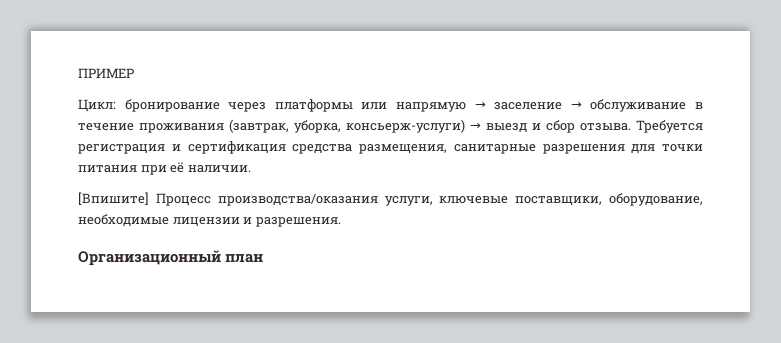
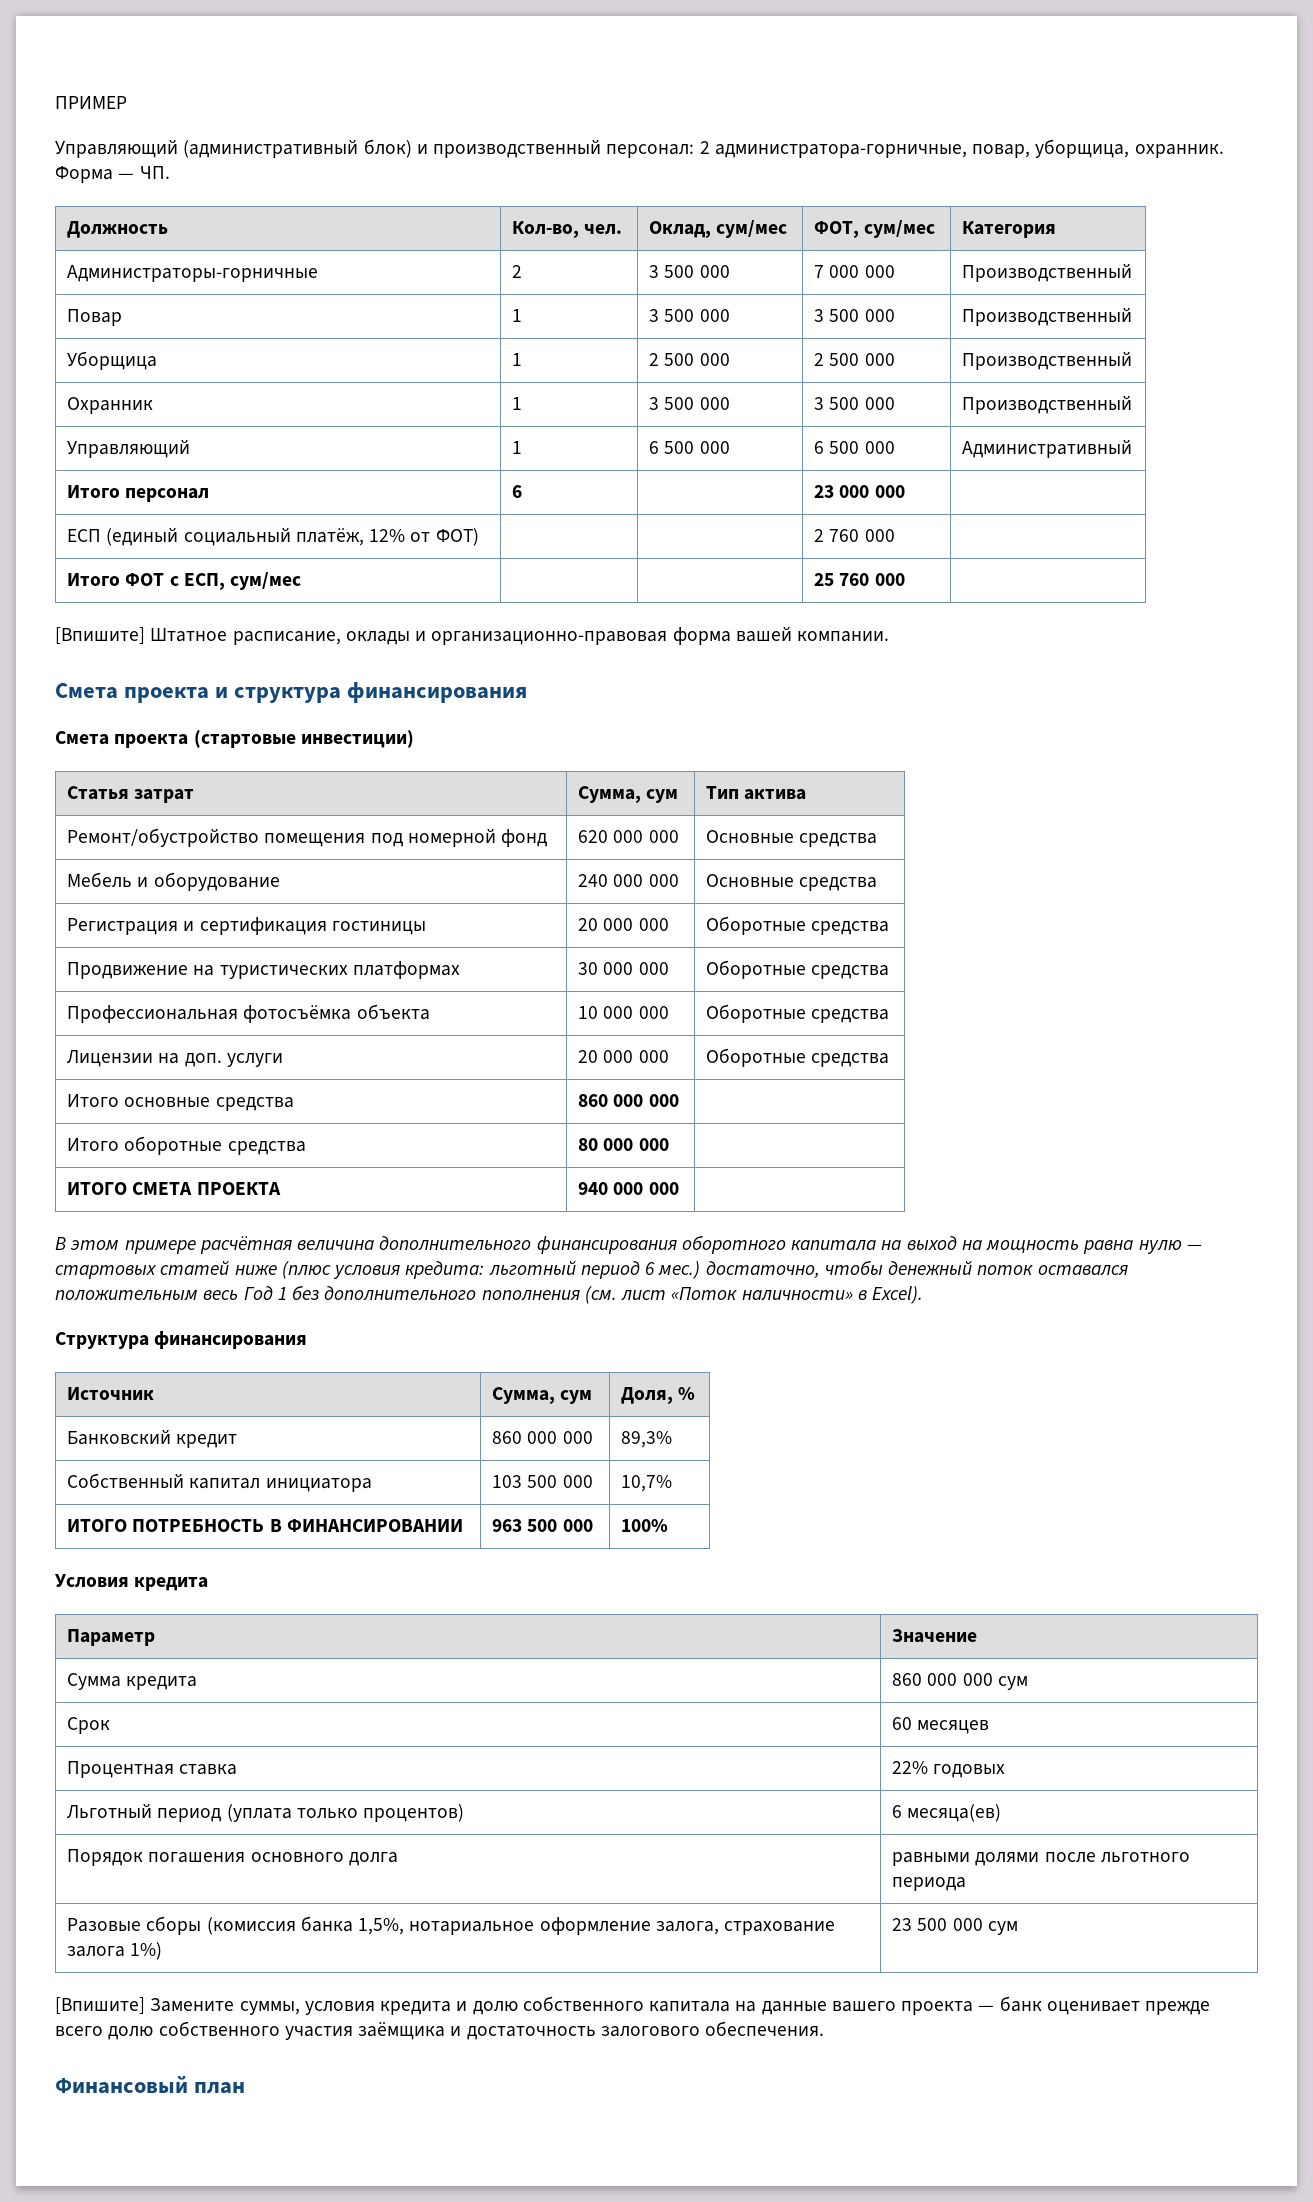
- Цикл: бронирование через платформы или напрямую → заселение → обслуживание в течение проживания (завтрак, уборка, консьерж-услуги) → выезд и сбор отзыва. Требуется регистрация и сертификация средства размещения, санитарные разрешения для точки питания при её наличии.
- [Впишите] Процесс производства/оказания услуги, ключевые поставщики, оборудование, необходимые лицензии и разрешения.
- Организационный план
+ Управляющий (административный блок) и производственный персонал: 2 администратора-горничные, повар, уборщица, охранник. Форма — ЧП.
+ Должность | Кол-во, чел. | Оклад, сум/мес | ФОТ, сум/мес | Категория
+ Администраторы-горничные | 2 | 3 500 000 | 7 000 000 | Производственный
+ Повар | 1 | 3 500 000 | 3 500 000 | Производственный
+ Уборщица | 1 | 2 500 000 | 2 500 000 | Производственный
+ Охранник | 1 | 3 500 000 | 3 500 000 | Производственный
+ Управляющий | 1 | 6 500 000 | 6 500 000 | Административный
+ Итого персонал | 6 | | 23 000 000 |
+ ЕСП (единый социальный платёж, 12% от ФОТ) | | | 2 760 000 |
+ Итого ФОТ с ЕСП, сум/мес | | | 25 760 000 |
+ [Впишите] Штатное расписание, оклады и организационно-правовая форма вашей компании.
+ Смета проекта и структура финансирования
+ Смета проекта (стартовые инвестиции)
+ Статья затрат | Сумма, сум | Тип актива
+ Ремонт/обустройство помещения под номерной фонд | 620 000 000 | Основные средства
+ Мебель и оборудование | 240 000 000 | Основные средства
+ Регистрация и сертификация гостиницы | 20 000 000 | Оборотные средства
+ Продвижение на туристических платформах | 30 000 000 | Оборотные средства
+ Профессиональная фотосъёмка объекта | 10 000 000 | Оборотные средства
+ Лицензии на доп. услуги | 20 000 000 | Оборотные средства
+ Итого основные средства | 860 000 000 |
+ Итого оборотные средства | 80 000 000 |
+ ИТОГО СМЕТА ПРОЕКТА | 940 000 000 |
+ В этом примере расчётная величина дополнительного финансирования оборотного капитала на выход на мощность равна нулю — стартовых статей ниже (плюс условия кредита: льготный период 6 мес.) достаточно, чтобы денежный поток оставался положительным весь Год 1 без дополнительного пополнения (см. лист «Поток наличности» в Excel).
+ Структура финансирования
+ Источник | Сумма, сум | Доля, %
+ Банковский кредит | 860 000 000 | 89,3%
+ Собственный капитал инициатора | 103 500 000 | 10,7%
+ ИТОГО ПОТРЕБНОСТЬ В ФИНАНСИРОВАНИИ | 963 500 000 | 100%
+ Условия кредита
+ Параметр | Значение
+ Сумма кредита | 860 000 000 сум
+ Срок | 60 месяцев
+ Процентная ставка | 22% годовых
+ Льготный период (уплата только процентов) | 6 месяца(ев)
+ Порядок погашения основного долга | равными долями после льготного периода
+ Разовые сборы (комиссия банка 1,5%, нотариальное оформление залога, страхование залога 1%) | 23 500 000 сум
+ [Впишите] Замените суммы, условия кредита и долю собственного капитала на данные вашего проекта — банк оценивает прежде всего долю собственного участия заёмщика и достаточность залогового обеспечения.
+ Финансовый план

